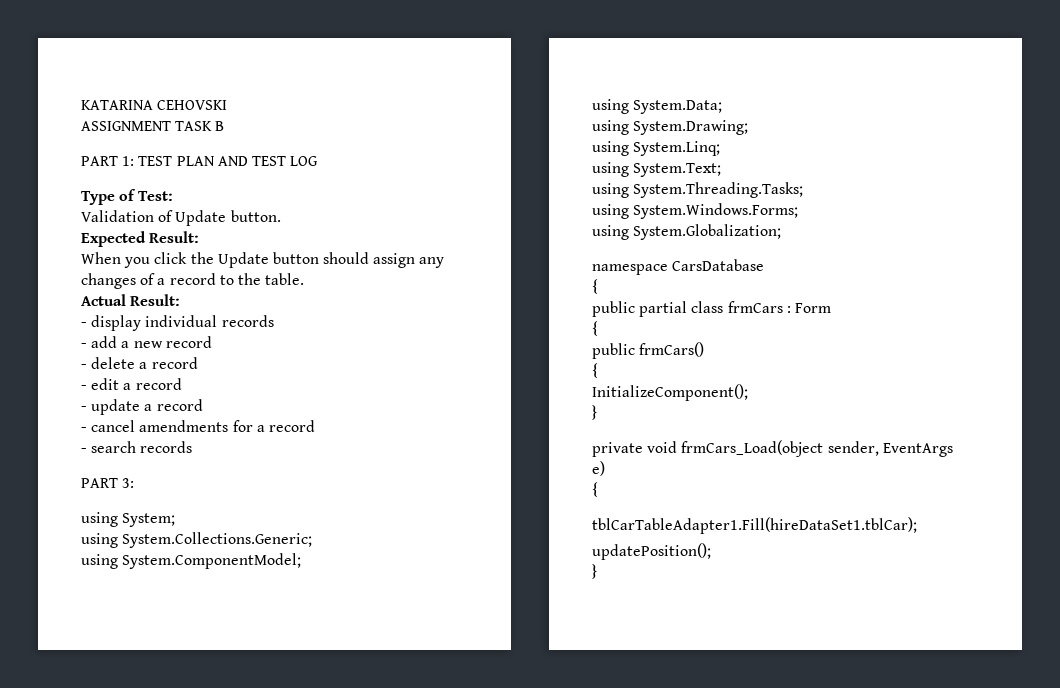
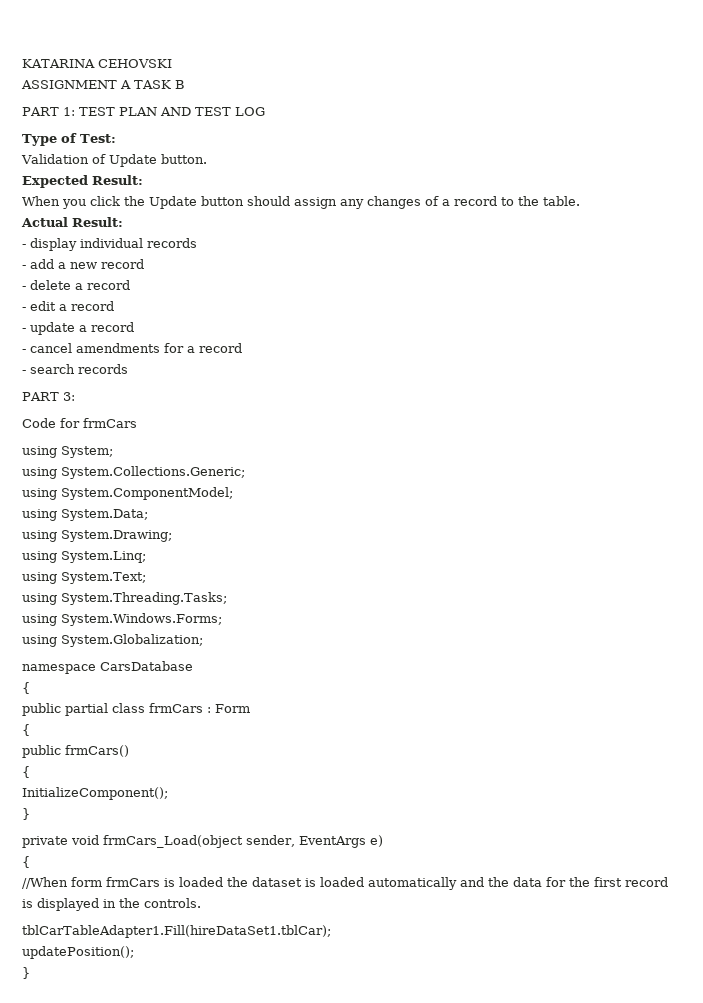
- ASSIGNMENT TASK B
+ ASSIGNMENT A TASK B
+ Code for frmCars
+ //When form frmCars is loaded the dataset is loaded automatically and the data for the first record is displayed in the controls.

